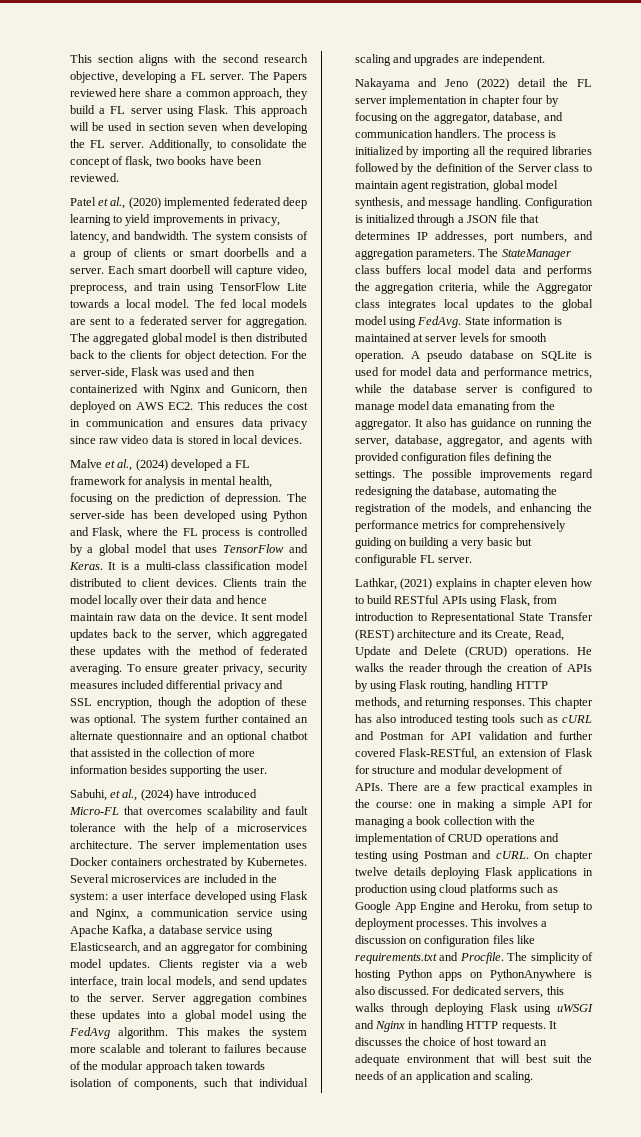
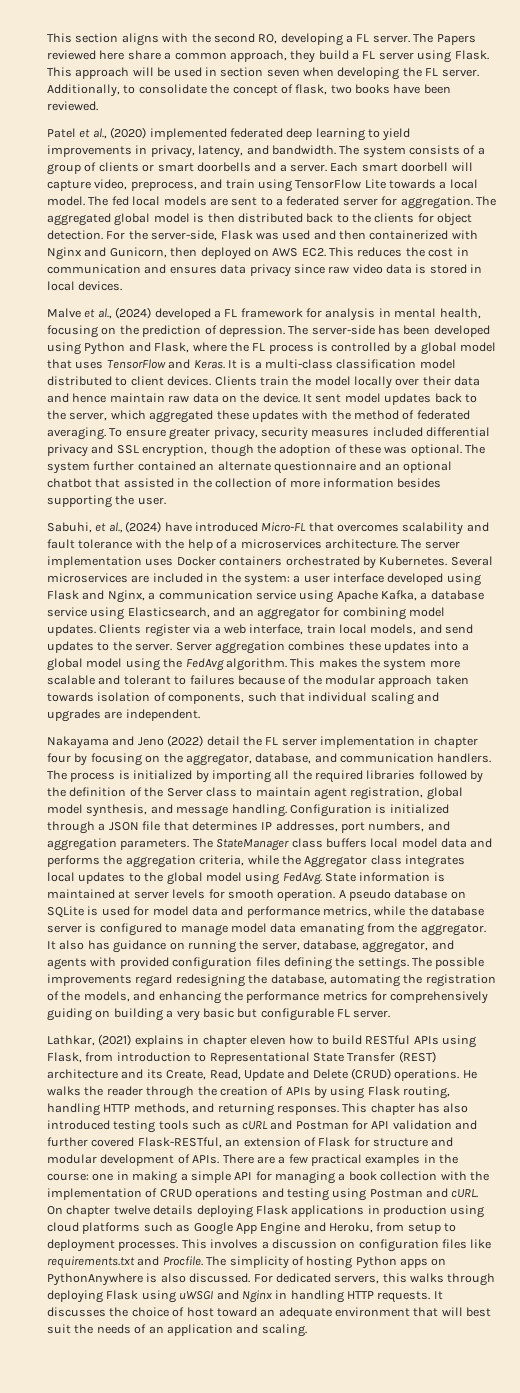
- This section aligns with the second research objective, developing a FL server.
+ This section aligns with the second RO, developing a FL server.

